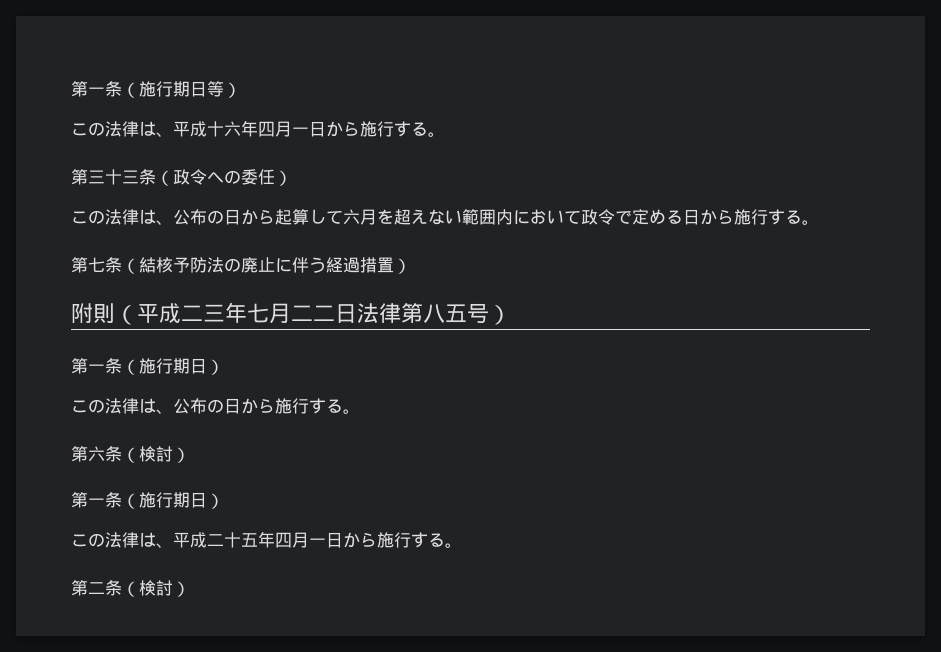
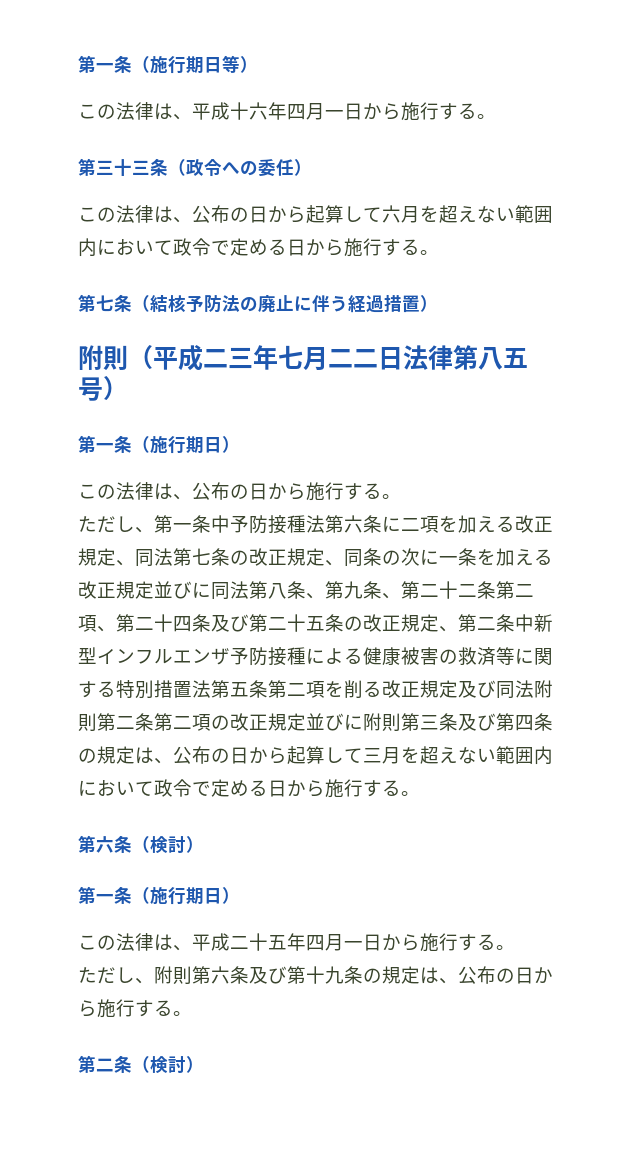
+ ただし、第一条中予防接種法第六条に二項を加える改正規定、同法第七条の改正規定、同条の次に一条を加える改正規定並びに同法第八条、第九条、第二十二条第二項、第二十四条及び第二十五条の改正規定、第二条中新型インフルエンザ予防接種による健康被害の救済等に関する特別措置法第五条第二項を削る改正規定及び同法附則第二条第二項の改正規定並びに附則第三条及び第四条の規定は、公布の日から起算して三月を超えない範囲内において政令で定める日から施行する。
+ ただし、附則第六条及び第十九条の規定は、公布の日から施行する。

